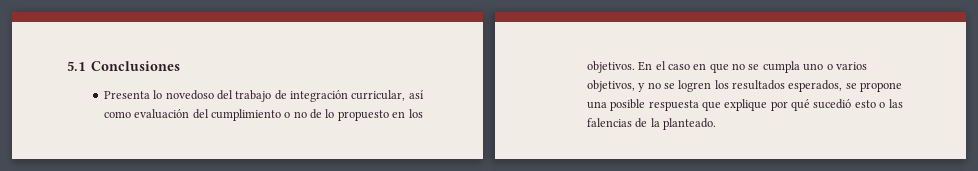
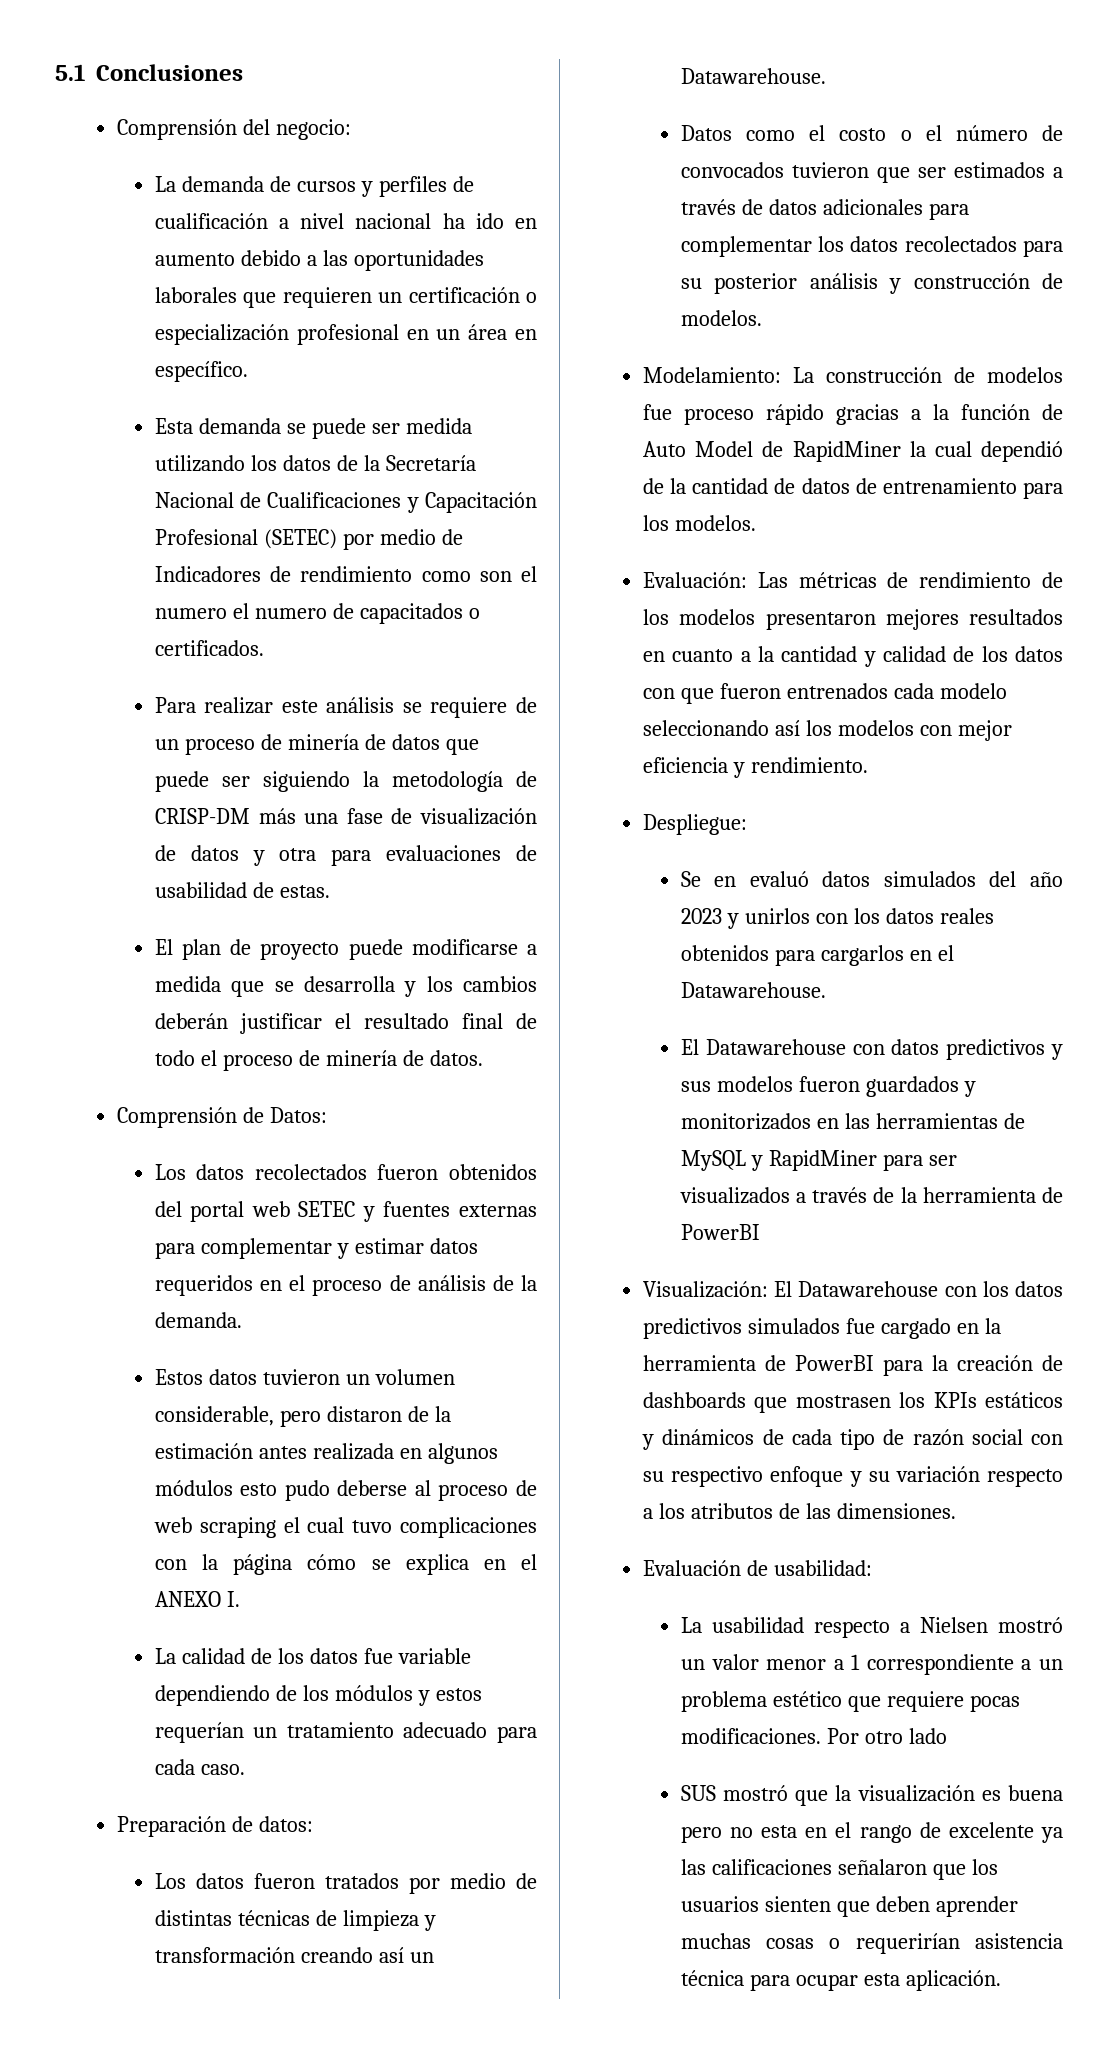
- Presenta lo novedoso del trabajo de integración curricular, así como evaluación del cumplimiento o no de lo propuesto en los objetivos. En el caso en que no se cumpla uno o varios objetivos, y no se logren los resultados esperados, se propone una posible respuesta que explique por qué sucedió esto o las falencias de la planteado.
+ Comprensión del negocio:
+ La demanda de cursos y perfiles de cualificación a nivel nacional ha ido en aumento debido a las oportunidades laborales que requieren un certificación o especialización profesional en un área en específico.
+ Esta demanda se puede ser medida utilizando los datos de la Secretaría Nacional de Cualificaciones y Capacitación Profesional (SETEC) por medio de Indicadores de rendimiento como son el numero el numero de capacitados o certificados.
+ Para realizar este análisis se requiere de un proceso de minería de datos que puede ser siguiendo la metodología de CRISP-DM más una fase de visualización de datos y otra para evaluaciones de usabilidad de estas.
+ El plan de proyecto puede modificarse a medida que se desarrolla y los cambios deberán justificar el resultado final de todo el proceso de minería de datos.
+ Comprensión de Datos:
+ Los datos recolectados fueron obtenidos del portal web SETEC y fuentes externas para complementar y estimar datos requeridos en el proceso de análisis de la demanda.
+ Estos datos tuvieron un volumen considerable, pero distaron de la estimación antes realizada en algunos módulos esto pudo deberse al proceso de web scraping el cual tuvo complicaciones con la página cómo se explica en el ANEXO I.
+ La calidad de los datos fue variable dependiendo de los módulos y estos requerían un tratamiento adecuado para cada caso.
+ Preparación de datos:
+ Los datos fueron tratados por medio de distintas técnicas de limpieza y transformación creando así un Datawarehouse.
+ Datos como el costo o el número de convocados tuvieron que ser estimados a través de datos adicionales para complementar los datos recolectados para su posterior análisis y construcción de modelos.
+ Modelamiento: La construcción de modelos fue proceso rápido gracias a la función de Auto Model de RapidMiner la cual dependió de la cantidad de datos de entrenamiento para los modelos.
+ Evaluación: Las métricas de rendimiento de los modelos presentaron mejores resultados en cuanto a la cantidad y calidad de los datos con que fueron entrenados cada modelo seleccionando así los modelos con mejor eficiencia y rendimiento.
+ Despliegue:
+ Se en evaluó datos simulados del año 2023 y unirlos con los datos reales obtenidos para cargarlos en el Datawarehouse.
+ El Datawarehouse con datos predictivos y sus modelos fueron guardados y monitorizados en las herramientas de MySQL y RapidMiner para ser visualizados a través de la herramienta de PowerBI
+ Visualización: El Datawarehouse con los datos predictivos simulados fue cargado en la herramienta de PowerBI para la creación de dashboards que mostrasen los KPIs estáticos y dinámicos de cada tipo de razón social con su respectivo enfoque y su variación respecto a los atributos de las dimensiones.
+ Evaluación de usabilidad:
+ La usabilidad respecto a Nielsen mostró un valor menor a 1 correspondiente a un problema estético que requiere pocas modificaciones. Por otro lado
+ SUS mostró que la visualización es buena pero no esta en el rango de excelente ya las calificaciones señalaron que los usuarios sienten que deben aprender muchas cosas o requerirían asistencia técnica para ocupar esta aplicación.

